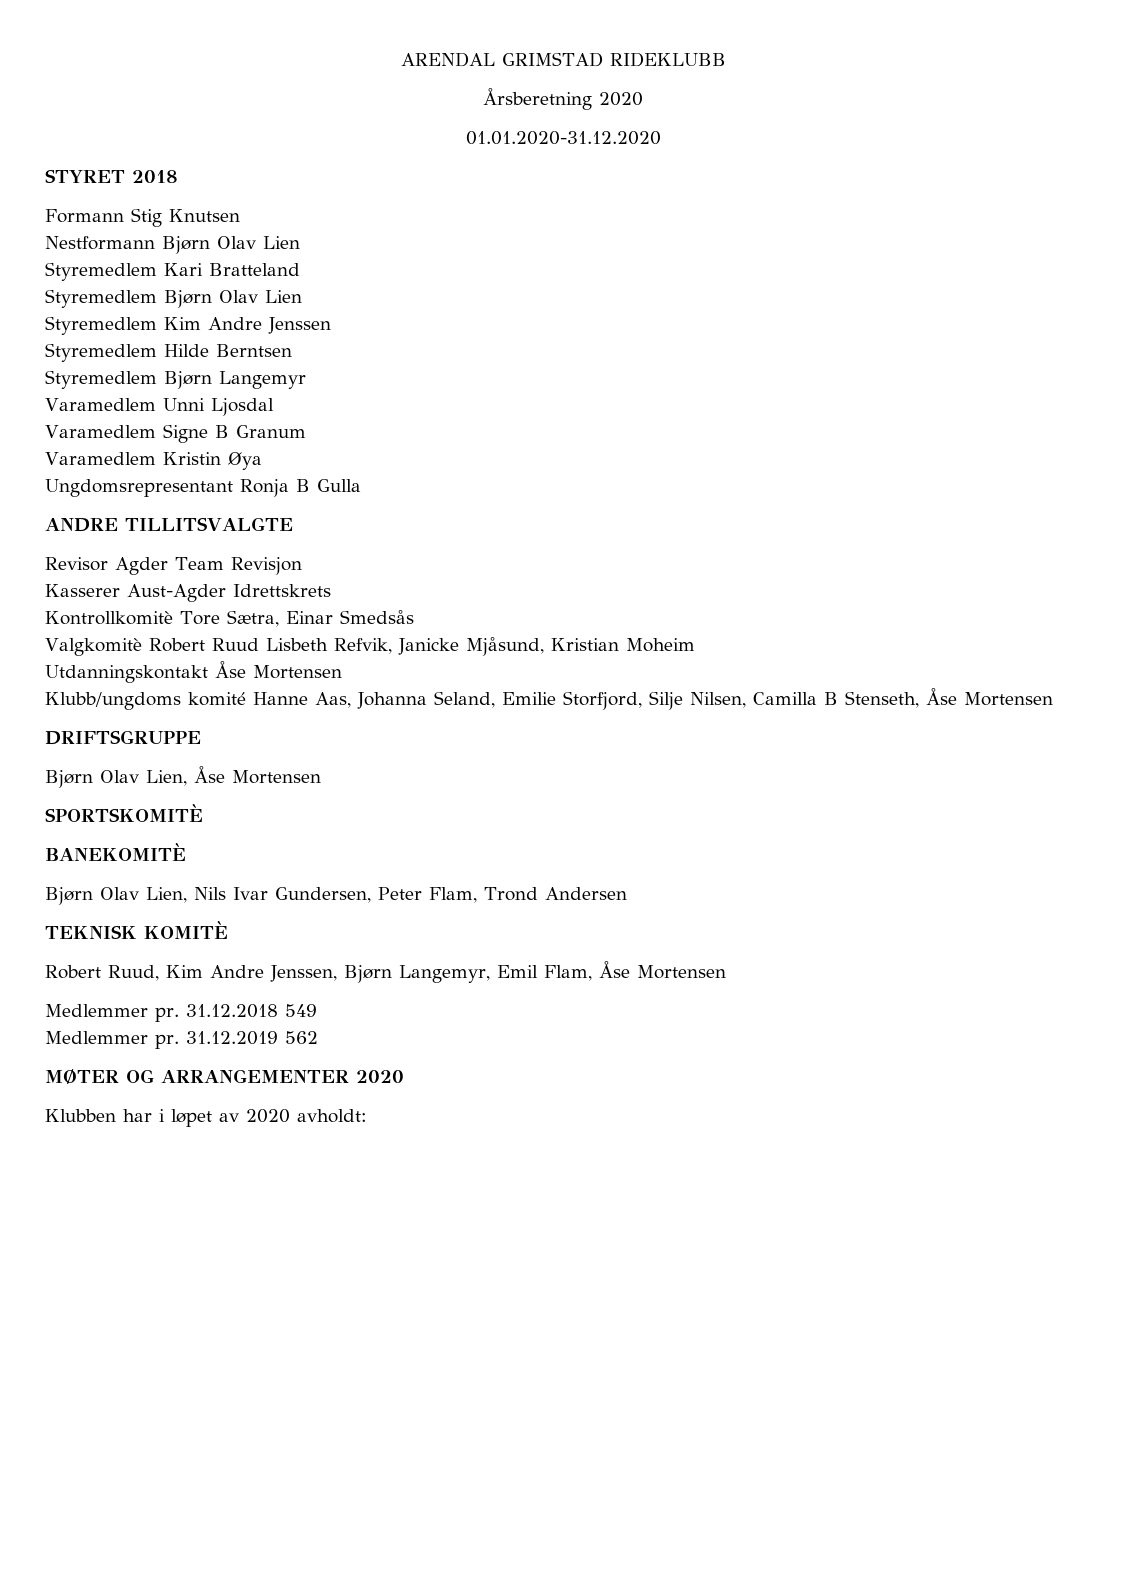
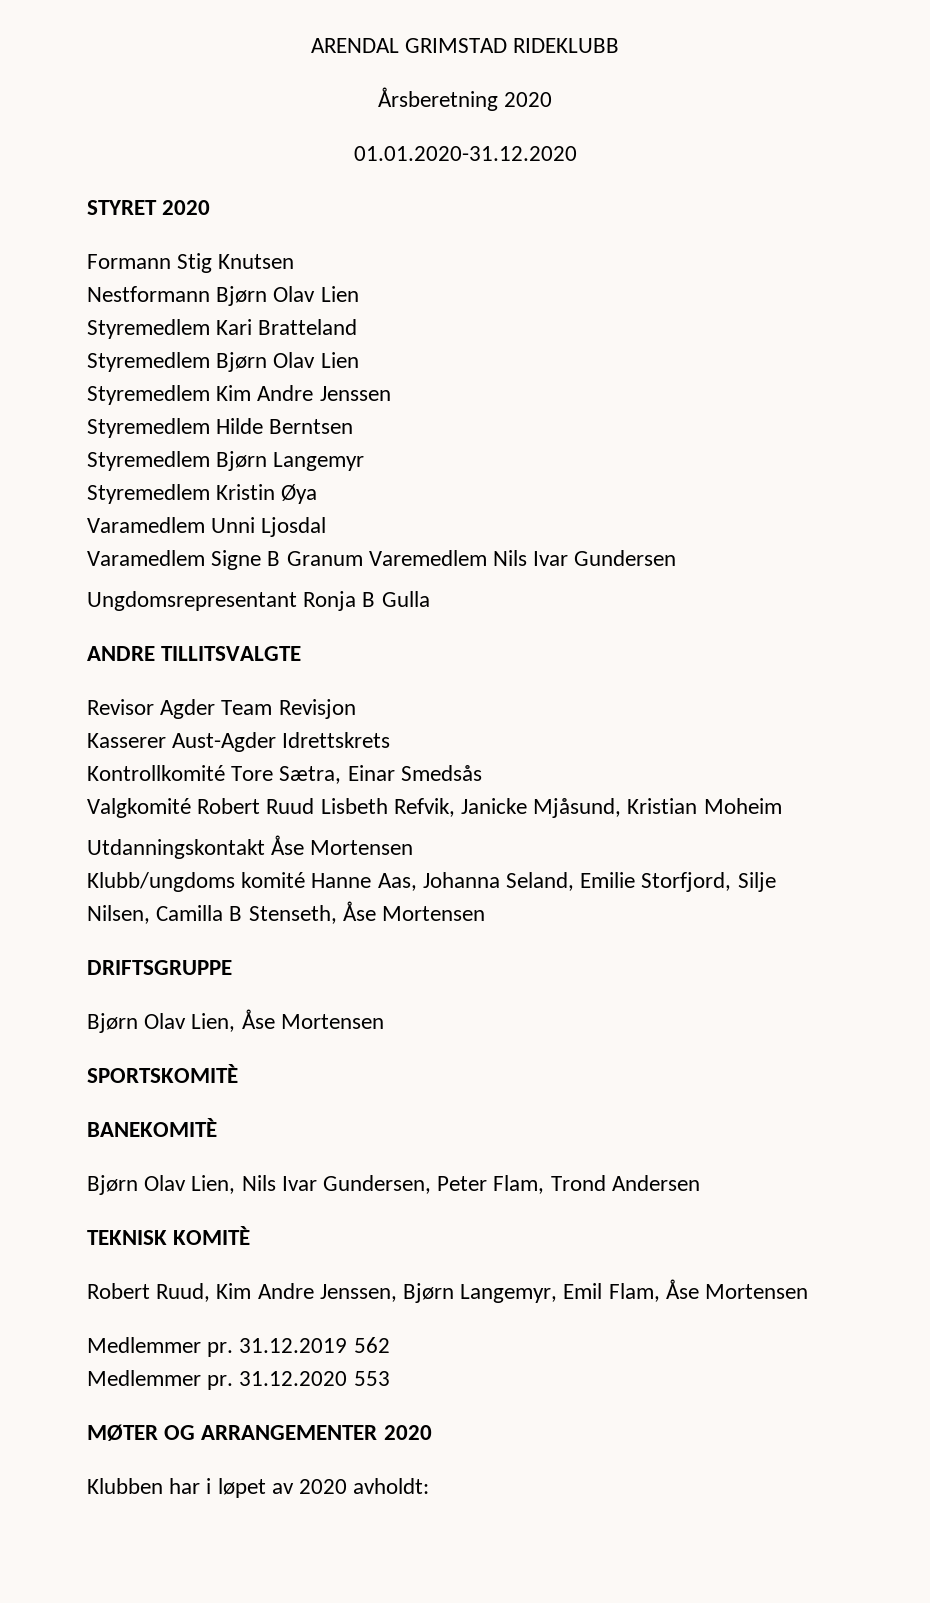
- STYRET 2018
+ STYRET 2020
+ Styremedlem Kristin Øya
- Varamedlem Signe B Granum
- Varamedlem Kristin Øya
+ Varamedlem Signe B Granum Varemedlem Nils Ivar Gundersen
- Kontrollkomitè Tore Sætra, Einar Smedsås
+ Kontrollkomité Tore Sætra, Einar Smedsås
- Valgkomitè Robert Ruud Lisbeth Refvik, Janicke Mjåsund, Kristian Moheim
+ Valgkomité Robert Ruud Lisbeth Refvik, Janicke Mjåsund, Kristian Moheim
- 31.12.2018 549
- Medlemmer pr. 31.12.2019 562
+ 31.12.2019 562
+ Medlemmer pr. 31.12.2020 553

